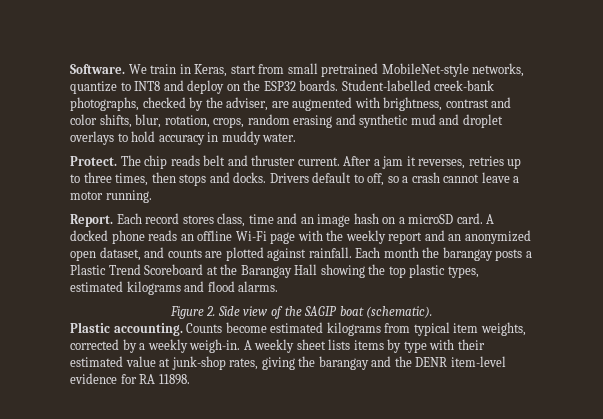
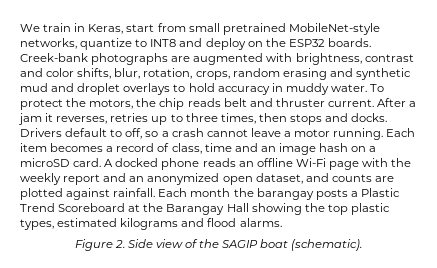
- Software.
- Student-labelled creek-bank photographs, checked by the adviser, are augmented with brightness, contrast and color shifts, blur, rotation, crops, random erasing and synthetic mud and droplet overlays to hold accuracy in muddy water.
- Protect. The chip reads belt and thruster current.
+ Creek-bank photographs are augmented with brightness, contrast and color shifts, blur, rotation, crops, random erasing and synthetic mud and droplet overlays to hold accuracy in muddy water. To protect the motors, the chip reads belt and thruster current.
- Drivers default to off, so a crash cannot leave a motor running.
- Report. Each record stores class, time and an image hash on a microSD card.
+ Drivers default to off, so a crash cannot leave a motor running. Each item becomes a record of class, time and an image hash on a microSD card.
- Plastic accounting. Counts become estimated kilograms from typical item weights, corrected by a weekly weigh-in. A weekly sheet lists items by type with their estimated value at junk-shop rates, giving the barangay and the DENR item-level evidence for RA 11898.

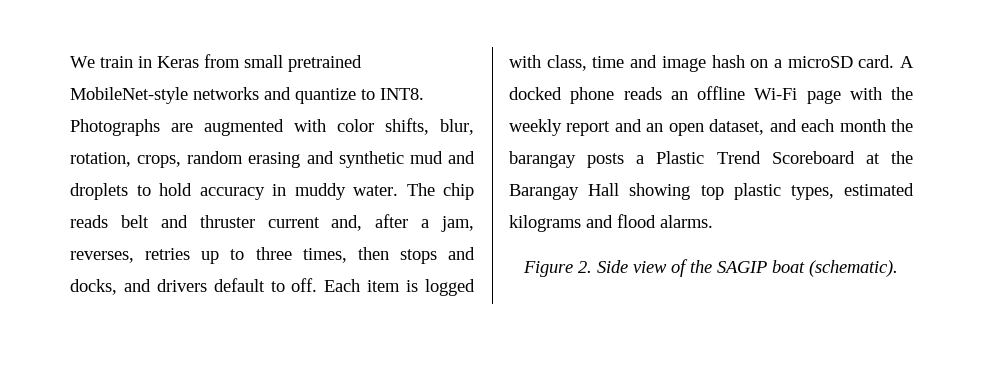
- We train in Keras, start from small pretrained MobileNet-style networks, quantize to INT8 and deploy on the ESP32 boards. Creek-bank photographs are augmented with brightness, contrast and color shifts, blur, rotation, crops, random erasing and synthetic mud and droplet overlays to hold accuracy in muddy water.
+ We train in Keras from small pretrained MobileNet-style networks and quantize to INT8. Photographs are augmented with color shifts, blur, rotation, crops, random erasing and synthetic mud and droplets to hold accuracy in muddy water.
- To protect the motors, the chip reads belt and thruster current. After a jam it reverses, retries up to three times, then stops and docks. Drivers default to off, so a crash cannot leave a motor running. Each item becomes a record of class, time and an image hash on a microSD card.
+ The chip reads belt and thruster current and, after a jam, reverses, retries up to three times, then stops and docks, and drivers default to off. Each item is logged with class, time and image hash on a microSD card.
- A docked phone reads an offline Wi-Fi page with the weekly report and an anonymized open dataset, and counts are plotted against rainfall. Each month the barangay posts a Plastic Trend Scoreboard at the Barangay Hall showing the top plastic types, estimated kilograms and flood alarms.
+ A docked phone reads an offline Wi-Fi page with the weekly report and an open dataset, and each month the barangay posts a Plastic Trend Scoreboard at the Barangay Hall showing top plastic types, estimated kilograms and flood alarms.

